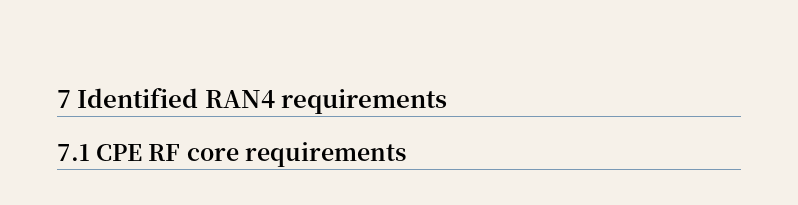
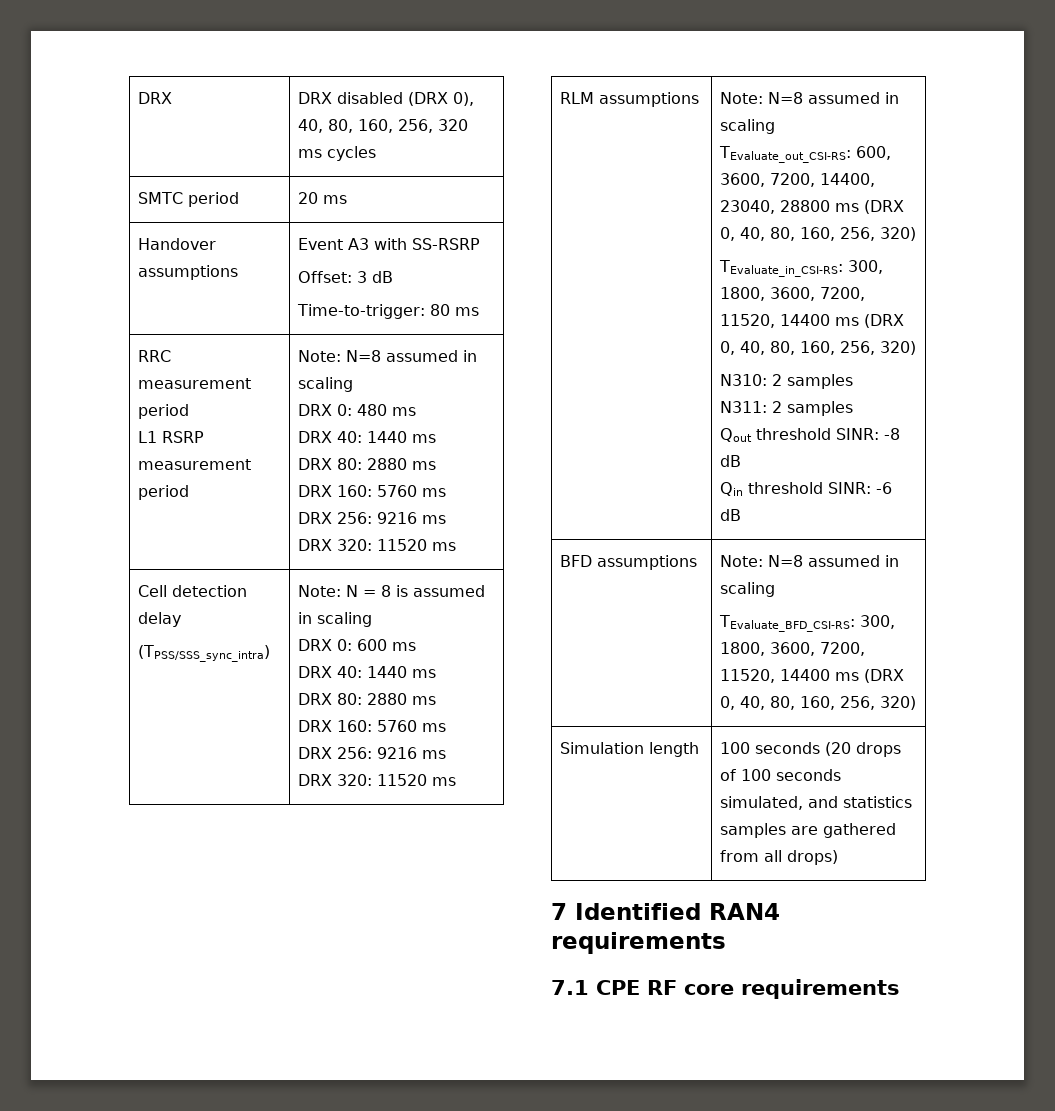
+ DRX | DRX disabled (DRX 0), 40, 80, 160, 256, 320 ms cycles
+ SMTC period | 20 ms
+ Handover assumptions | Event A3 with SS-RSRP
+ Offset: 3 dB
+ Time-to-trigger: 80 ms
+ RRC measurement period
+ L1 RSRP measurement period | Note: N=8 assumed in scaling
+ DRX 0: 480 ms
+ DRX 40: 1440 ms
+ DRX 80: 2880 ms
+ DRX 160: 5760 ms
+ DRX 256: 9216 ms
+ DRX 320: 11520 ms
+ Cell detection delay
+ (TPSS/SSS_sync_intra) | Note: N = 8 is assumed in scaling
+ DRX 0: 600 ms
+ DRX 40: 1440 ms
+ DRX 80: 2880 ms
+ DRX 160: 5760 ms
+ DRX 256: 9216 ms
+ DRX 320: 11520 ms
+ RLM assumptions | Note: N=8 assumed in scaling
+ TEvaluate_out_CSI-RS: 600, 3600, 7200, 14400, 23040, 28800 ms (DRX 0, 40, 80, 160, 256, 320)
+ TEvaluate_in_CSI-RS: 300, 1800, 3600, 7200, 11520, 14400 ms (DRX 0, 40, 80, 160, 256, 320)
+ N310: 2 samples
+ N311: 2 samples
+ Qout threshold SINR: -8 dB
+ Qin threshold SINR: -6 dB
+ BFD assumptions | Note: N=8 assumed in scaling
+ TEvaluate_BFD_CSI-RS: 300, 1800, 3600, 7200, 11520, 14400 ms (DRX 0, 40, 80, 160, 256, 320)
+ Simulation length | 100 seconds (20 drops of 100 seconds simulated, and statistics samples are gathered from all drops)

